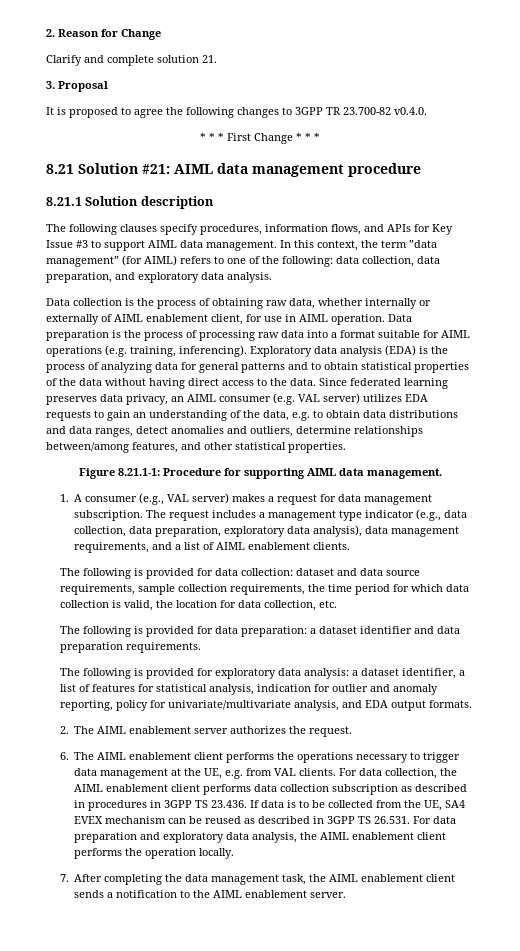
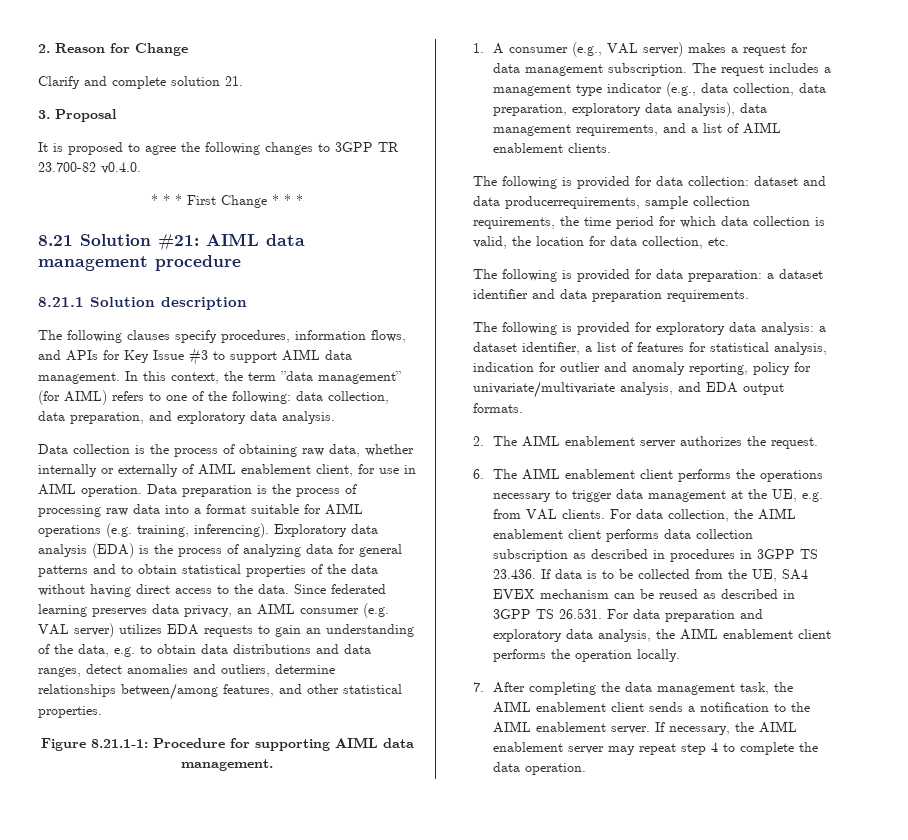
- The following is provided for data collection: dataset and data source requirements, sample collection requirements, the time period for which data collection is valid, the location for data collection, etc.
+ The following is provided for data collection: dataset and data producerrequirements, sample collection requirements, the time period for which data collection is valid, the location for data collection, etc.
+ If necessary, the AIML enablement server may repeat step 4 to complete the data operation.

